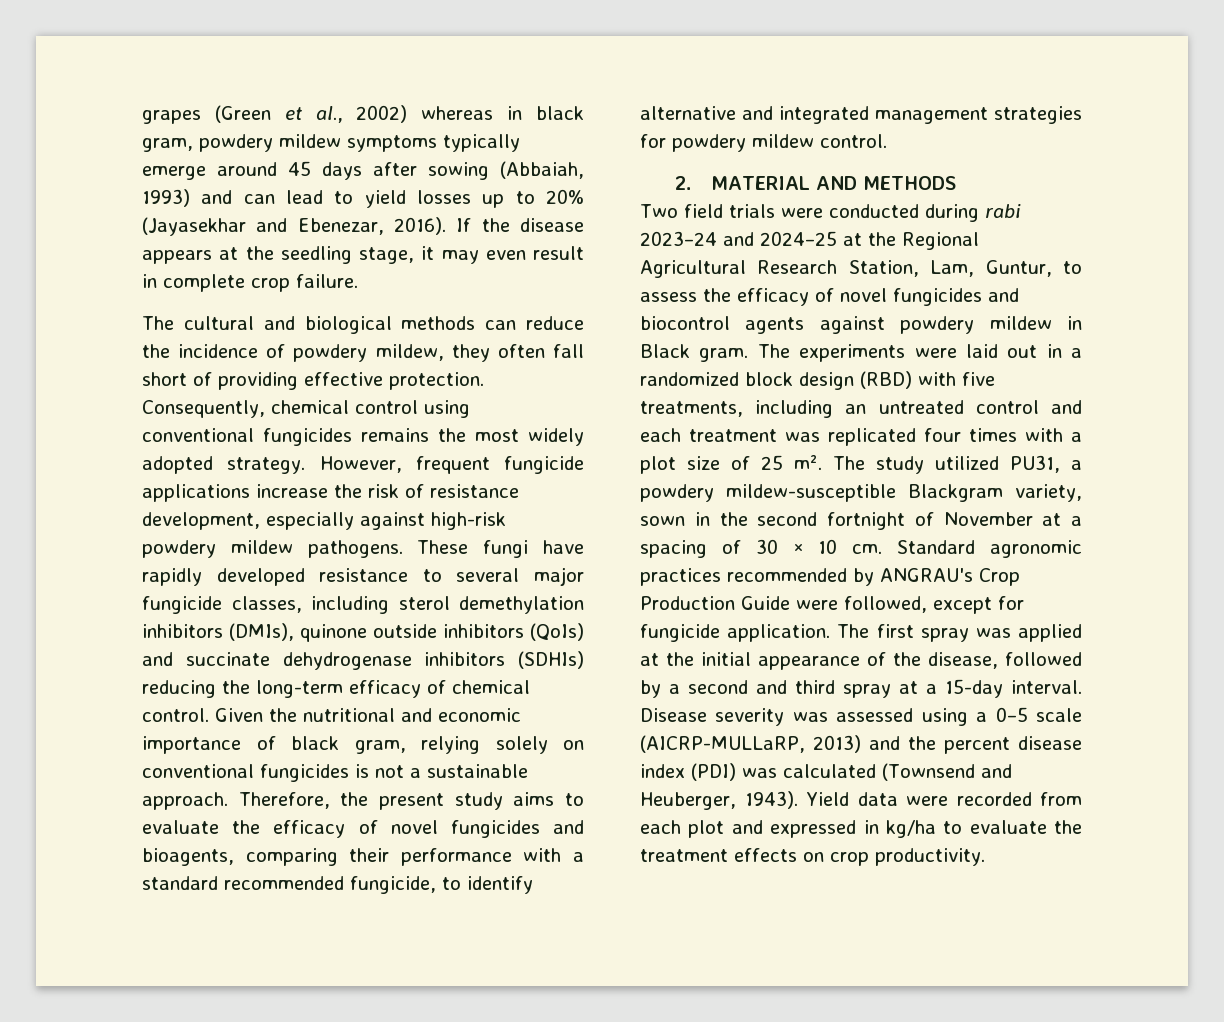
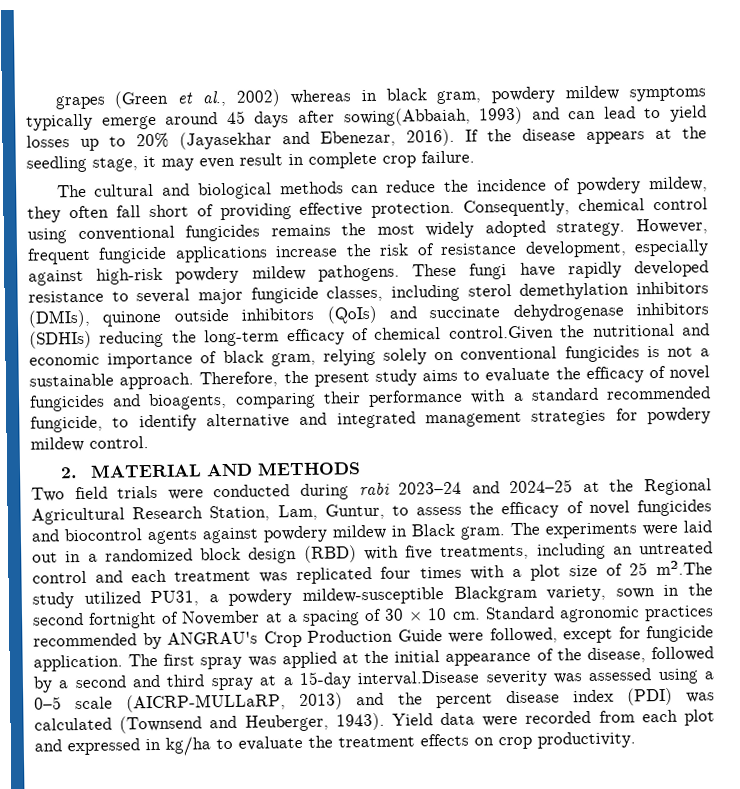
- grapes (Green et al., 2002) whereas in black gram, powdery mildew symptoms typically emerge around 45 days after sowing (Abbaiah, 1993) and can lead to yield losses up to 20% (Jayasekhar and Ebenezar, 2016).
+ grapes (Green et al., 2002) whereas in black gram, powdery mildew symptoms typically emerge around 45 days after sowing(Abbaiah, 1993) and can lead to yield losses up to 20% (Jayasekhar and Ebenezar, 2016).
- These fungi have rapidly developed resistance to several major fungicide classes, including sterol demethylation inhibitors (DMIs), quinone outside inhibitors (QoIs) and succinate dehydrogenase inhibitors (SDHIs) reducing the long-term efficacy of chemical control. Given the nutritional and economic importance of black gram, relying solely on conventional fungicides is not a sustainable approach.
+ These fungi have rapidly developed resistance to several major fungicide classes, including sterol demethylation inhibitors (DMIs), quinone outside inhibitors (QoIs) and succinate dehydrogenase inhibitors (SDHIs) reducing the long-term efficacy of chemical control.Given the nutritional and economic importance of black gram, relying solely on conventional fungicides is not a sustainable approach.
- The experiments were laid out in a randomized block design (RBD) with five treatments, including an untreated control and each treatment was replicated four times with a plot size of 25 m². The study utilized PU31, a powdery mildew-susceptible Blackgram variety, sown in the second fortnight of November at a spacing of 30 × 10 cm.
+ The experiments were laid out in a randomized block design (RBD) with five treatments, including an untreated control and each treatment was replicated four times with a plot size of 25 m².The study utilized PU31, a powdery mildew-susceptible Blackgram variety, sown in the second fortnight of November at a spacing of 30 × 10 cm.
- The first spray was applied at the initial appearance of the disease, followed by a second and third spray at a 15-day interval. Disease severity was assessed using a 0–5 scale (AICRP-MULLaRP, 2013) and the percent disease index (PDI) was calculated (Townsend and Heuberger, 1943).
+ The first spray was applied at the initial appearance of the disease, followed by a second and third spray at a 15-day interval.Disease severity was assessed using a 0–5 scale (AICRP-MULLaRP, 2013) and the percent disease index (PDI) was calculated (Townsend and Heuberger, 1943).

